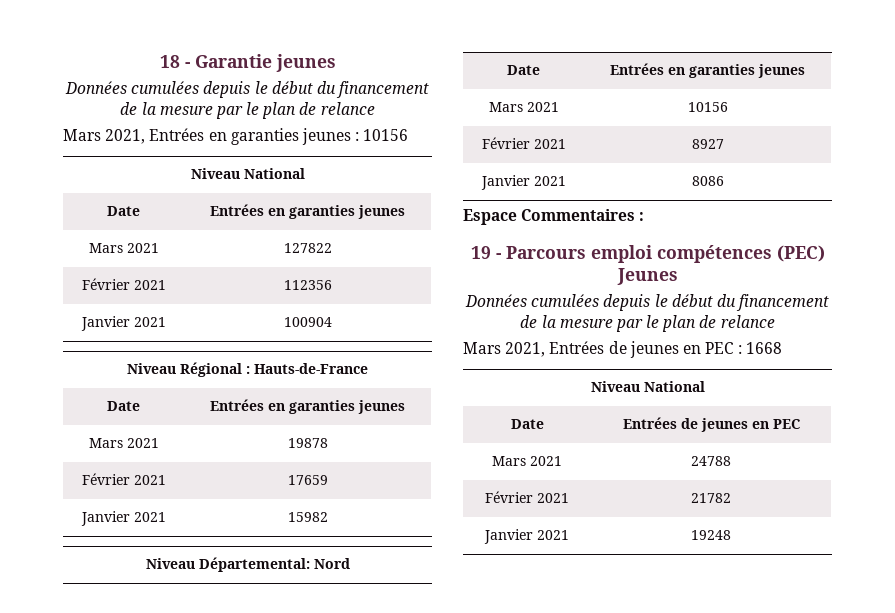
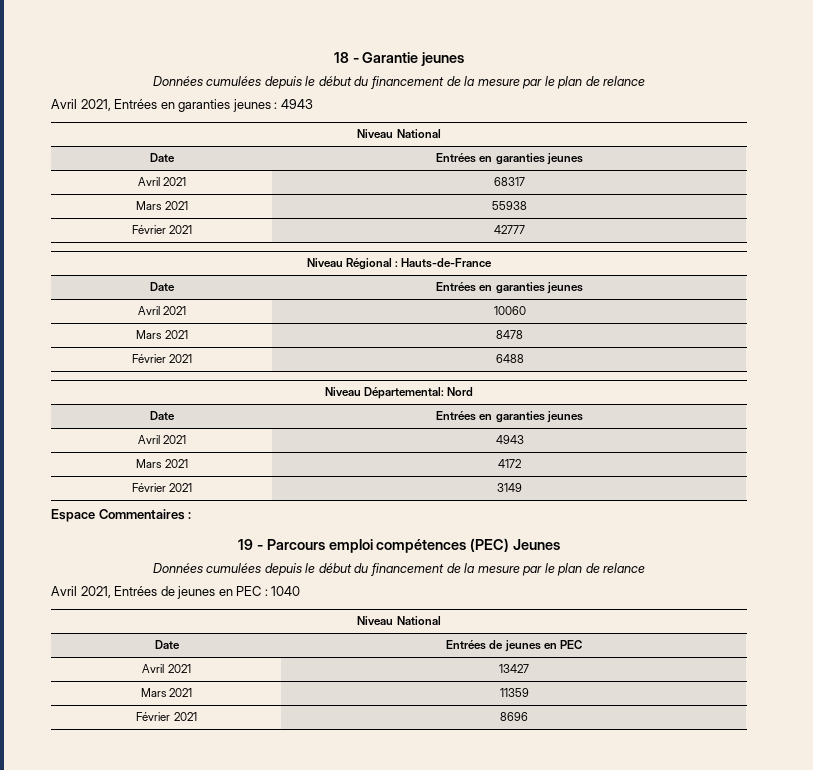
- Mars 2021, Entrées en garanties jeunes : 10156
+ Avril 2021, Entrées en garanties jeunes : 4943
- Mars 2021 | 127822
- Février 2021 | 112356
- Janvier 2021 | 100904
+ Avril 2021 | 68317
+ Mars 2021 | 55938
+ Février 2021 | 42777
- Mars 2021 | 19878
- Février 2021 | 17659
- Janvier 2021 | 15982
+ Avril 2021 | 10060
+ Mars 2021 | 8478
+ Février 2021 | 6488
- Mars 2021 | 10156
- Février 2021 | 8927
- Janvier 2021 | 8086
+ Avril 2021 | 4943
+ Mars 2021 | 4172
+ Février 2021 | 3149
- Mars 2021, Entrées de jeunes en PEC : 1668
+ Avril 2021, Entrées de jeunes en PEC : 1040
- Mars 2021 | 24788
- Février 2021 | 21782
- Janvier 2021 | 19248
+ Avril 2021 | 13427
+ Mars 2021 | 11359
+ Février 2021 | 8696

